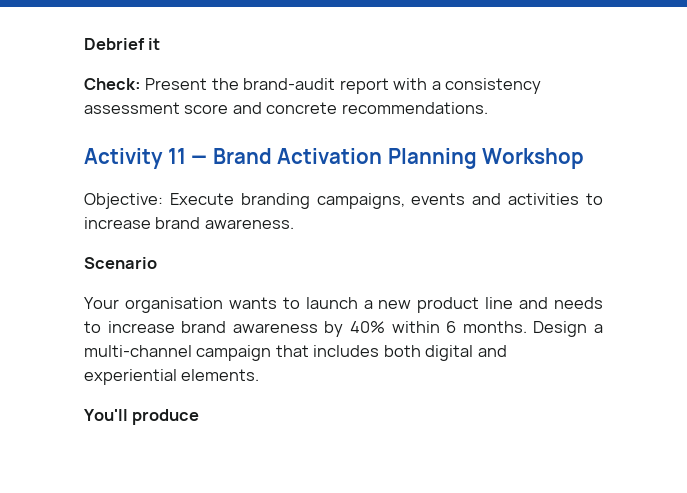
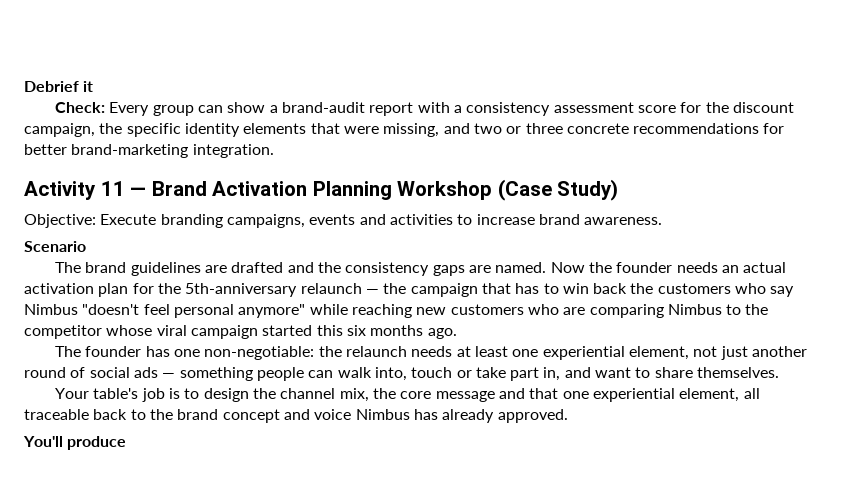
- Check: Present the brand-audit report with a consistency assessment score and concrete recommendations.
+ Check: Every group can show a brand-audit report with a consistency assessment score for the discount campaign, the specific identity elements that were missing, and two or three concrete recommendations for better brand-marketing integration.
- Activity 11 — Brand Activation Planning Workshop
+ Activity 11 — Brand Activation Planning Workshop (Case Study)
- Your organisation wants to launch a new product line and needs to increase brand awareness by 40% within 6 months. Design a multi-channel campaign that includes both digital and experiential elements.
+ The brand guidelines are drafted and the consistency gaps are named. Now the founder needs an actual activation plan for the 5th-anniversary relaunch — the campaign that has to win back the customers who say Nimbus "doesn't feel personal anymore" while reaching new customers who are comparing Nimbus to the competitor whose viral campaign started this six months ago.
+ The founder has one non-negotiable: the relaunch needs at least one experiential element, not just another round of social ads — something people can walk into, touch or take part in, and want to share themselves.
+ Your table's job is to design the channel mix, the core message and that one experiential element, all traceable back to the brand concept and voice Nimbus has already approved.

